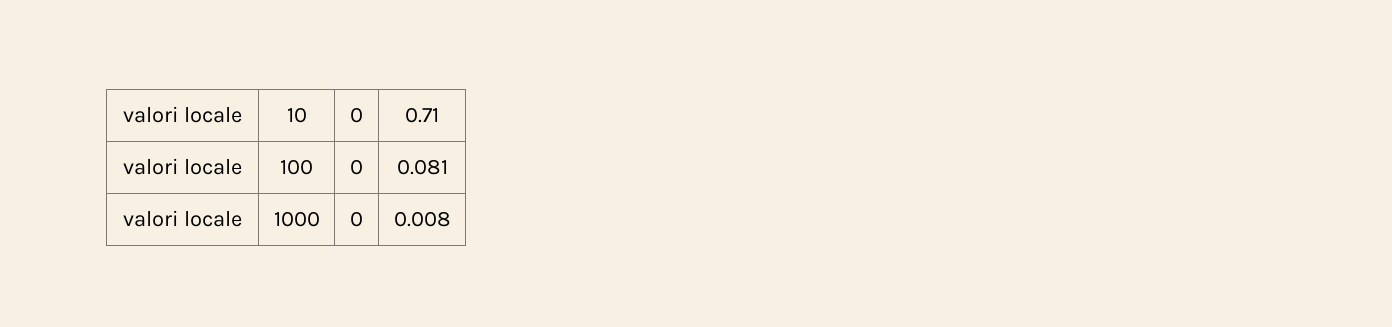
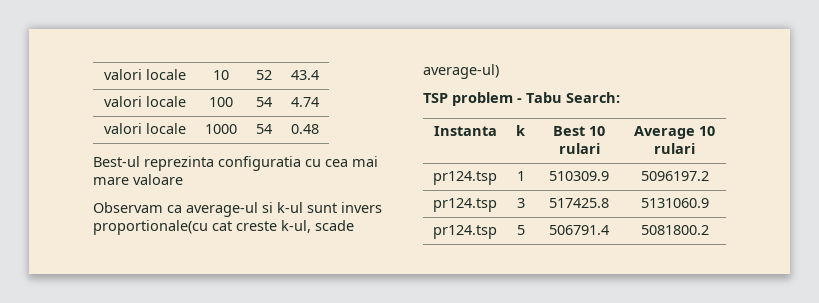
- valori locale | 10 | 0 | 0.71
+ valori locale | 10 | 52 | 43.4
- valori locale | 100 | 0 | 0.081
+ valori locale | 100 | 54 | 4.74
- valori locale | 1000 | 0 | 0.008
+ valori locale | 1000 | 54 | 0.48
+ Best-ul reprezinta configuratia cu cea mai mare valoare
+ Observam ca average-ul si k-ul sunt invers proportionale(cu cat creste k-ul, scade average-ul)
+ TSP problem - Tabu Search:
+ Instanta | k | Best 10 rulari | Average 10 rulari
+ pr124.tsp | 1 | 510309.9 | 5096197.2
+ pr124.tsp | 3 | 517425.8 | 5131060.9
+ pr124.tsp | 5 | 506791.4 | 5081800.2

